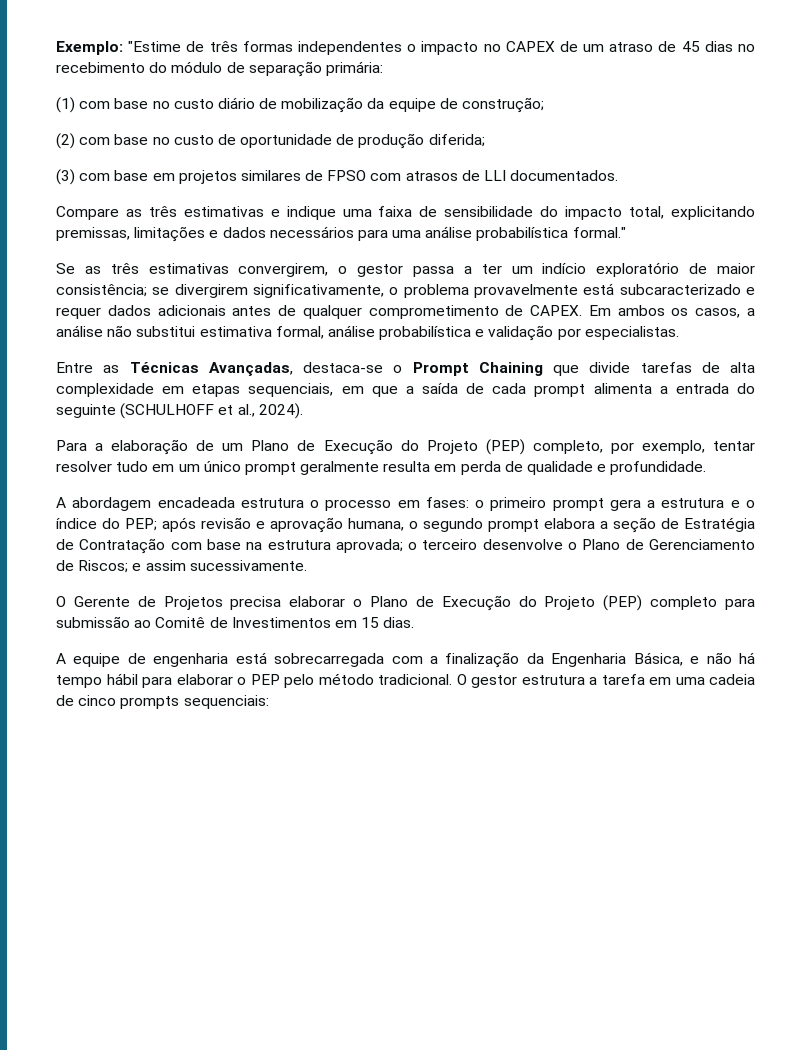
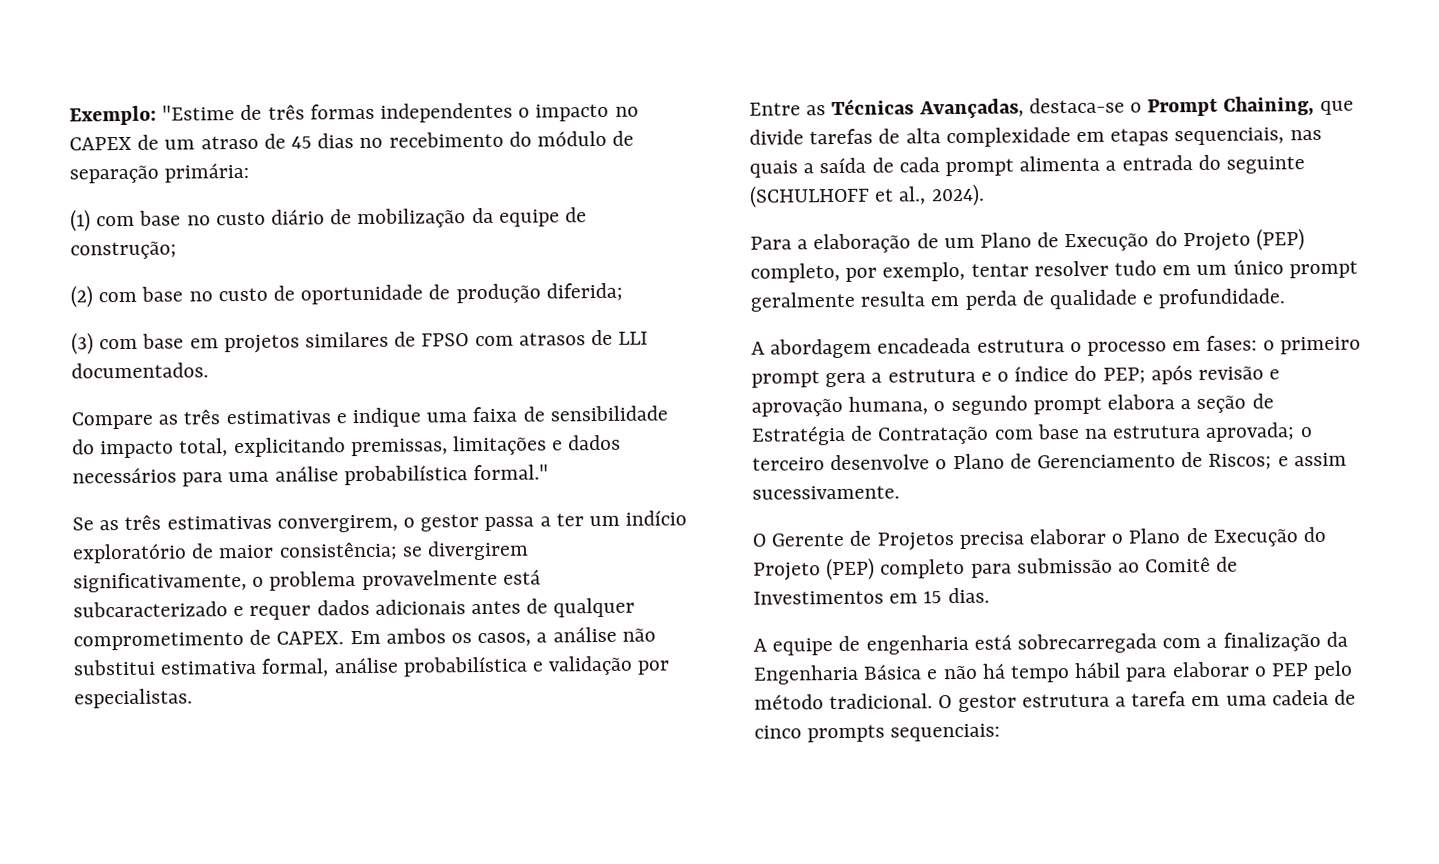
- Entre as Técnicas Avançadas, destaca-se o Prompt Chaining que divide tarefas de alta complexidade em etapas sequenciais, em que a saída de cada prompt alimenta a entrada do seguinte (SCHULHOFF et al., 2024).
+ Entre as Técnicas Avançadas, destaca-se o Prompt Chaining, que divide tarefas de alta complexidade em etapas sequenciais, nas quais a saída de cada prompt alimenta a entrada do seguinte (SCHULHOFF et al., 2024).
- A equipe de engenharia está sobrecarregada com a finalização da Engenharia Básica, e não há tempo hábil para elaborar o PEP pelo método tradicional.
+ A equipe de engenharia está sobrecarregada com a finalização da Engenharia Básica e não há tempo hábil para elaborar o PEP pelo método tradicional.

